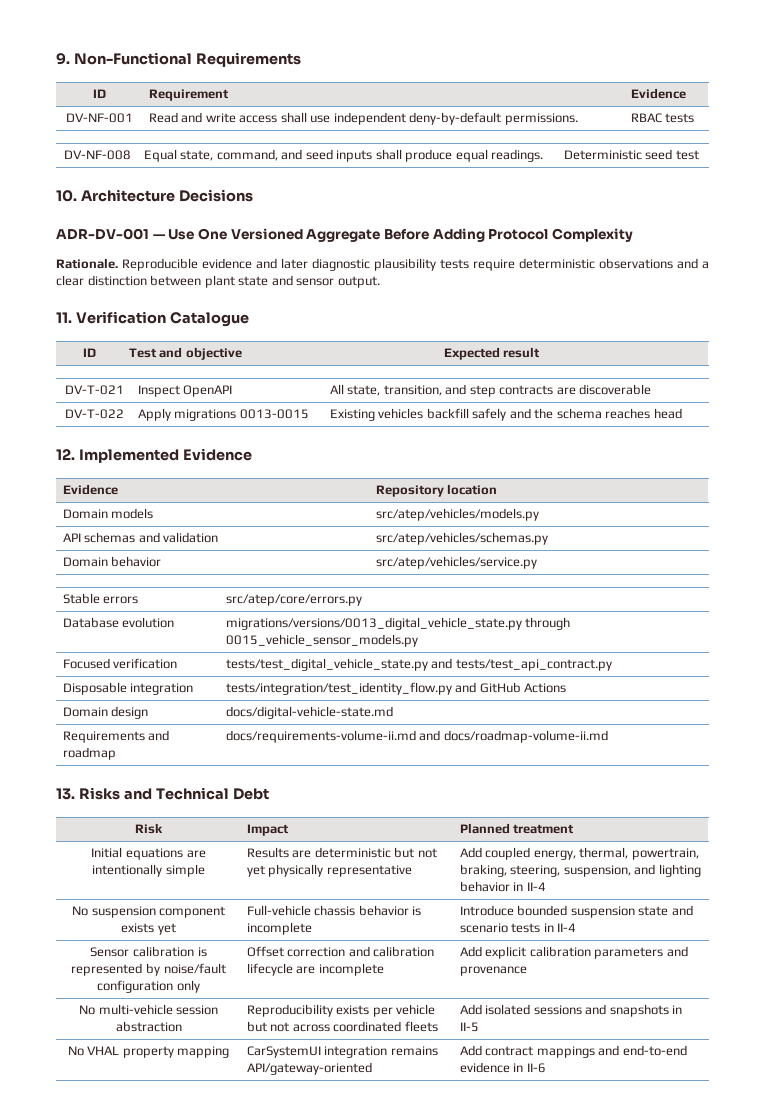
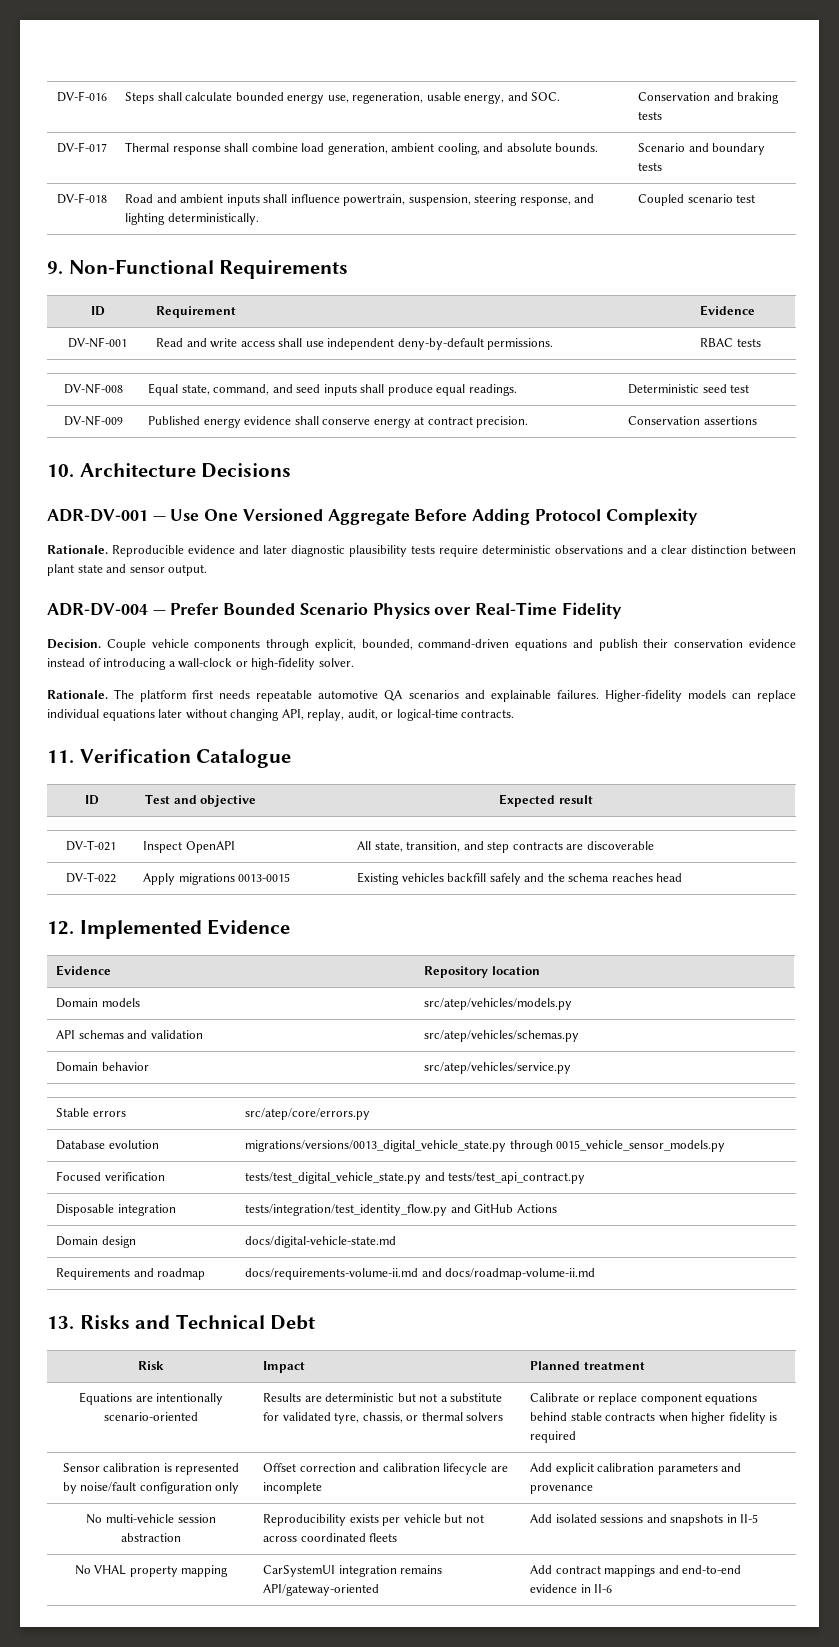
+ DV-F-016 | Steps shall calculate bounded energy use, regeneration, usable energy, and SOC. | Conservation and braking tests
+ DV-F-017 | Thermal response shall combine load generation, ambient cooling, and absolute bounds. | Scenario and boundary tests
+ DV-F-018 | Road and ambient inputs shall influence powertrain, suspension, steering response, and lighting deterministically. | Coupled scenario test
+ DV-NF-009 | Published energy evidence shall conserve energy at contract precision. | Conservation assertions
+ ADR-DV-004 — Prefer Bounded Scenario Physics over Real-Time Fidelity
+ Decision. Couple vehicle components through explicit, bounded, command-driven equations and publish their conservation evidence instead of introducing a wall-clock or high-fidelity solver.
+ Rationale. The platform first needs repeatable automotive QA scenarios and explainable failures. Higher-fidelity models can replace individual equations later without changing API, replay, audit, or logical-time contracts.
- Initial equations are intentionally simple | Results are deterministic but not yet physically representative | Add coupled energy, thermal, powertrain, braking, steering, suspension, and lighting behavior in II-4
- No suspension component exists yet | Full-vehicle chassis behavior is incomplete | Introduce bounded suspension state and scenario tests in II-4
+ Equations are intentionally scenario-oriented | Results are deterministic but not a substitute for validated tyre, chassis, or thermal solvers | Calibrate or replace component equations behind stable contracts when higher fidelity is required

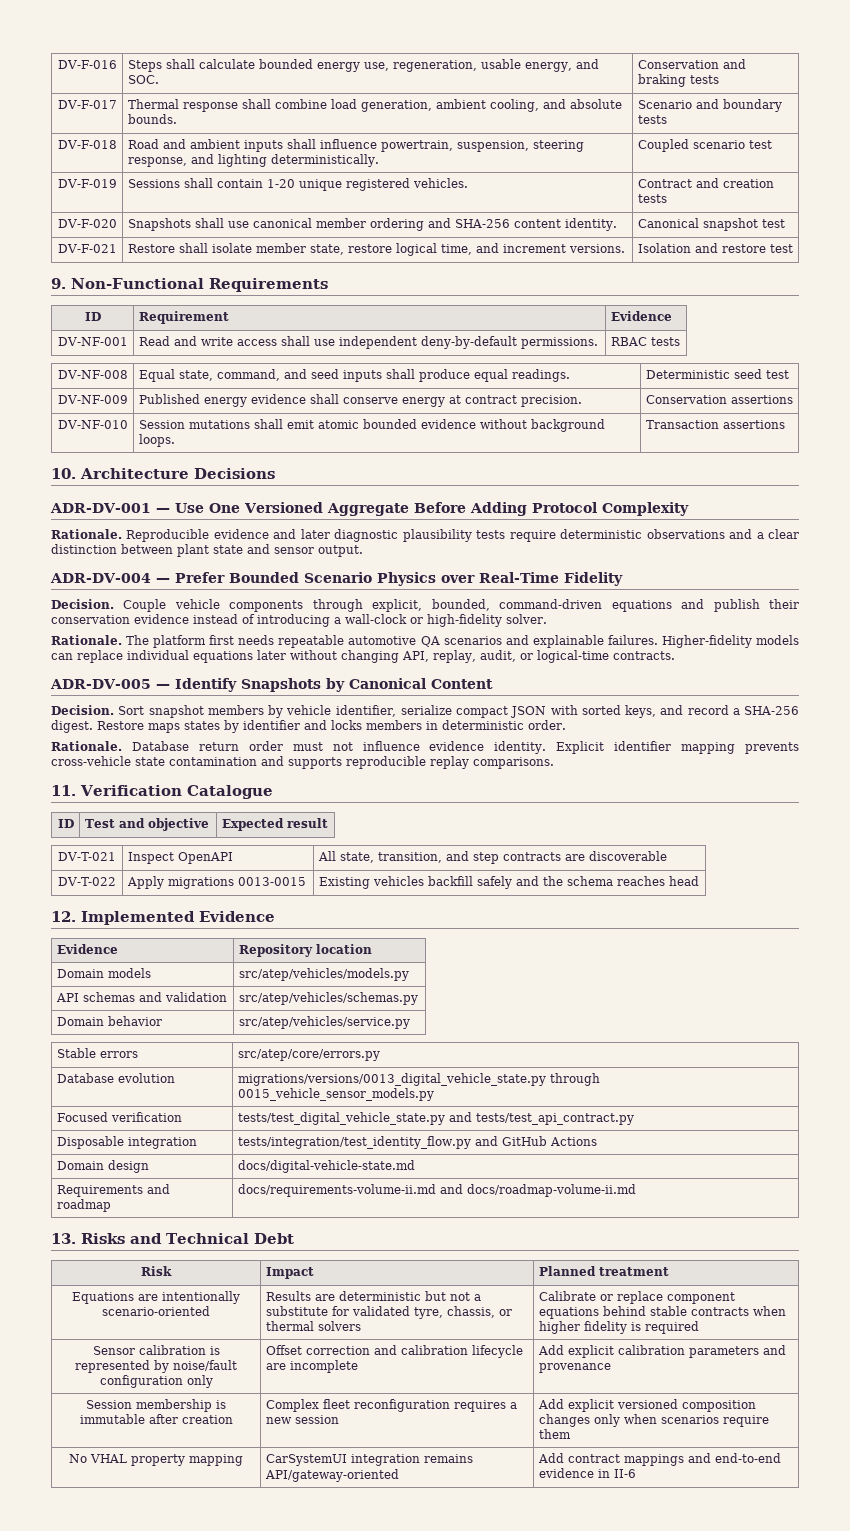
+ DV-F-019 | Sessions shall contain 1-20 unique registered vehicles. | Contract and creation tests
+ DV-F-020 | Snapshots shall use canonical member ordering and SHA-256 content identity. | Canonical snapshot test
+ DV-F-021 | Restore shall isolate member state, restore logical time, and increment versions. | Isolation and restore test
+ DV-NF-010 | Session mutations shall emit atomic bounded evidence without background loops. | Transaction assertions
+ ADR-DV-005 — Identify Snapshots by Canonical Content
+ Decision. Sort snapshot members by vehicle identifier, serialize compact JSON with sorted keys, and record a SHA-256 digest. Restore maps states by identifier and locks members in deterministic order.
+ Rationale. Database return order must not influence evidence identity. Explicit identifier mapping prevents cross-vehicle state contamination and supports reproducible replay comparisons.
- No multi-vehicle session abstraction | Reproducibility exists per vehicle but not across coordinated fleets | Add isolated sessions and snapshots in II-5
+ Session membership is immutable after creation | Complex fleet reconfiguration requires a new session | Add explicit versioned composition changes only when scenarios require them

